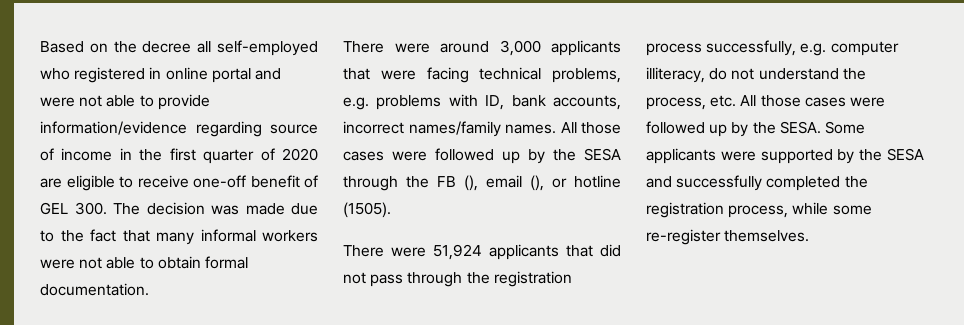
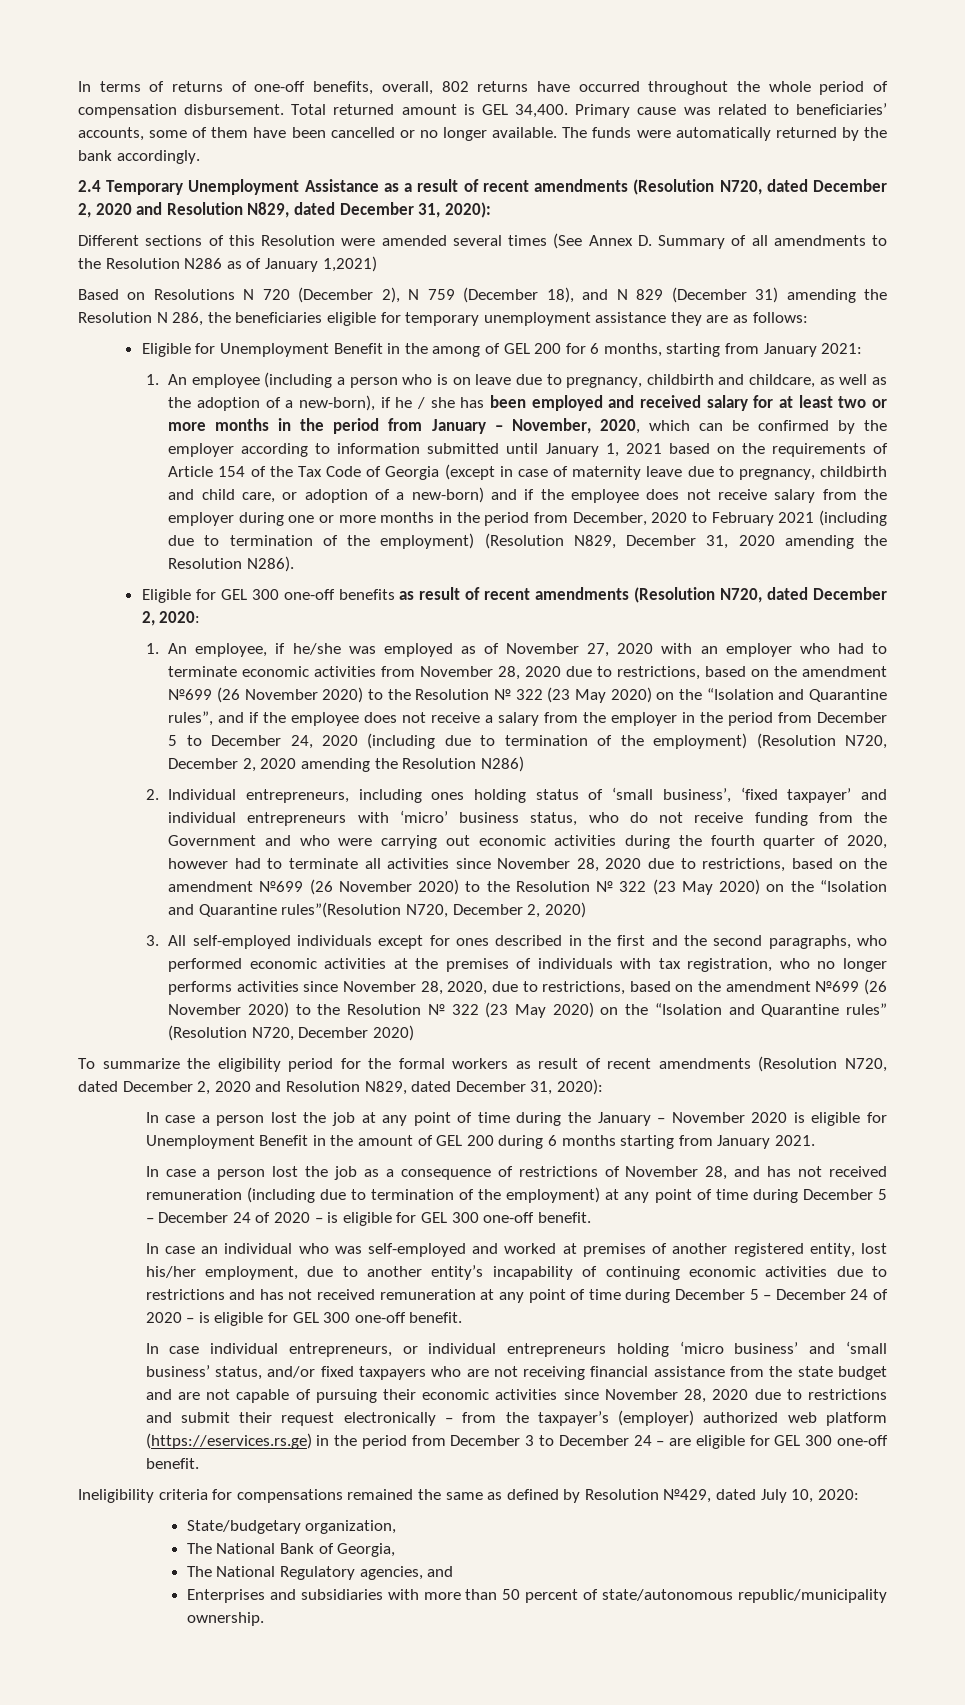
- Based on the decree all self-employed who registered in online portal and were not able to provide information/evidence regarding source of income in the first quarter of 2020 are eligible to receive one-off benefit of GEL 300. The decision was made due to the fact that many informal workers were not able to obtain formal documentation.
- There were around 3,000 applicants that were facing technical problems, e.g. problems with ID, bank accounts, incorrect names/family names. All those cases were followed up by the SESA through the FB (), email (), or hotline (1505).
- There were 51,924 applicants that did not pass through the registration process successfully, e.g. computer illiteracy, do not understand the process, etc. All those cases were followed up by the SESA. Some applicants were supported by the SESA and successfully completed the registration process, while some re-register themselves.
+ In terms of returns of one-off benefits, overall, 802 returns have occurred throughout the whole period of compensation disbursement. Total returned amount is GEL 34,400. Primary cause was related to beneficiaries’ accounts, some of them have been cancelled or no longer available. The funds were automatically returned by the bank accordingly.
+ 2.4 Temporary Unemployment Assistance as a result of recent amendments (Resolution N720, dated December 2, 2020 and Resolution N829, dated December 31, 2020):
+ Different sections of this Resolution were amended several times (See Annex D. Summary of all amendments to the Resolution N286 as of January 1,2021)
+ Based on Resolutions N 720 (December 2), N 759 (December 18), and N 829 (December 31) amending the Resolution N 286, the beneficiaries eligible for temporary unemployment assistance they are as follows:
+ Eligible for Unemployment Benefit in the among of GEL 200 for 6 months, starting from January 2021:
+ 1. An employee (including a person who is on leave due to pregnancy, childbirth and childcare, as well as the adoption of a new-born), if he / she has been employed and received salary for at least two or more months in the period from January – November, 2020, which can be confirmed by the employer according to information submitted until January 1, 2021 based on the requirements of Article 154 of the Tax Code of Georgia (except in case of maternity leave due to pregnancy, childbirth and child care, or adoption of a new-born) and if the employee does not receive salary from the employer during one or more months in the period from December, 2020 to February 2021 (including due to termination of the employment) (Resolution N829, December 31, 2020 amending the Resolution N286).
+ Eligible for GEL 300 one-off benefits as result of recent amendments (Resolution N720, dated December 2, 2020:
+ 1. An employee, if he/she was employed as of November 27, 2020 with an employer who had to terminate economic activities from November 28, 2020 due to restrictions, based on the amendment №699 (26 November 2020) to the Resolution № 322 (23 May 2020) on the “Isolation and Quarantine rules”, and if the employee does not receive a salary from the employer in the period from December 5 to December 24, 2020 (including due to termination of the employment) (Resolution N720, December 2, 2020 amending the Resolution N286)
+ 2. Individual entrepreneurs, including ones holding status of ‘small business’, ‘fixed taxpayer’ and individual entrepreneurs with ‘micro’ business status, who do not receive funding from the Government and who were carrying out economic activities during the fourth quarter of 2020, however had to terminate all activities since November 28, 2020 due to restrictions, based on the amendment №699 (26 November 2020) to the Resolution № 322 (23 May 2020) on the “Isolation and Quarantine rules”(Resolution N720, December 2, 2020)
+ 3. All self-employed individuals except for ones described in the first and the second paragraphs, who performed economic activities at the premises of individuals with tax registration, who no longer performs activities since November 28, 2020, due to restrictions, based on the amendment №699 (26 November 2020) to the Resolution № 322 (23 May 2020) on the “Isolation and Quarantine rules” (Resolution N720, December 2020)
+ To summarize the eligibility period for the formal workers as result of recent amendments (Resolution N720, dated December 2, 2020 and Resolution N829, dated December 31, 2020):
+ In case a person lost the job at any point of time during the January – November 2020 is eligible for Unemployment Benefit in the amount of GEL 200 during 6 months starting from January 2021.
+ In case a person lost the job as a consequence of restrictions of November 28, and has not received remuneration (including due to termination of the employment) at any point of time during December 5 – December 24 of 2020 – is eligible for GEL 300 one-off benefit.
+ In case an individual who was self-employed and worked at premises of another registered entity, lost his/her employment, due to another entity’s incapability of continuing economic activities due to restrictions and has not received remuneration at any point of time during December 5 – December 24 of 2020 – is eligible for GEL 300 one-off benefit.
+ In case individual entrepreneurs, or individual entrepreneurs holding ‘micro business’ and ‘small business’ status, and/or fixed taxpayers who are not receiving financial assistance from the state budget and are not capable of pursuing their economic activities since November 28, 2020 due to restrictions and submit their request electronically – from the taxpayer’s (employer) authorized web platform (https://eservices.rs.ge) in the period from December 3 to December 24 – are eligible for GEL 300 one-off benefit.
+ Ineligibility criteria for compensations remained the same as defined by Resolution №429, dated July 10, 2020:
+ State/budgetary organization,
+ The National Bank of Georgia,
+ The National Regulatory agencies, and
+ Enterprises and subsidiaries with more than 50 percent of state/autonomous republic/municipality ownership.

